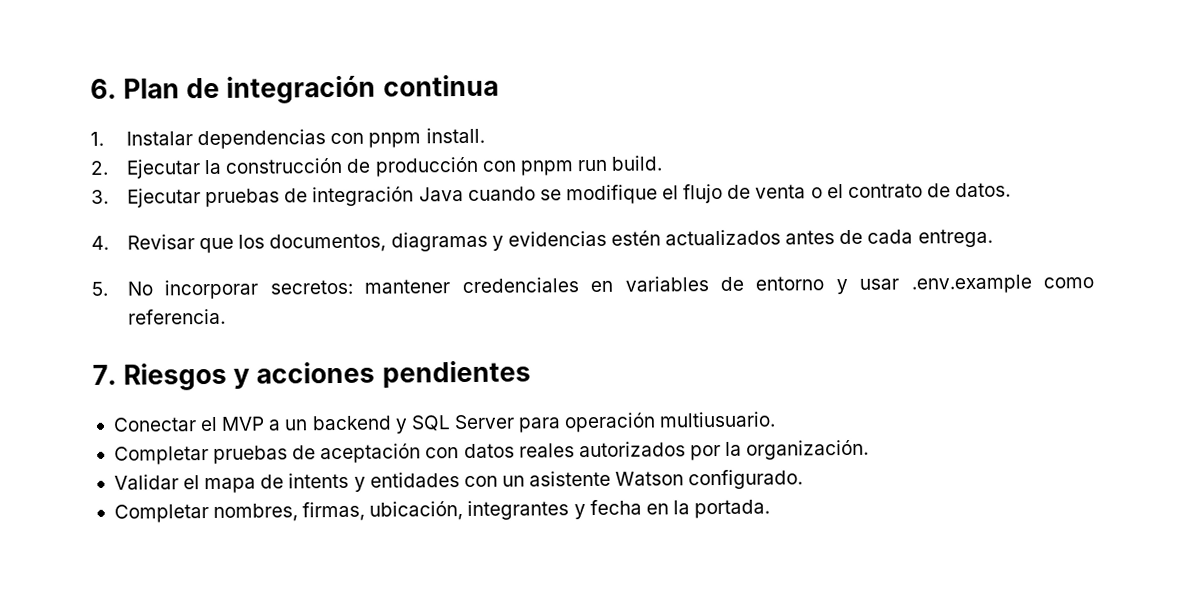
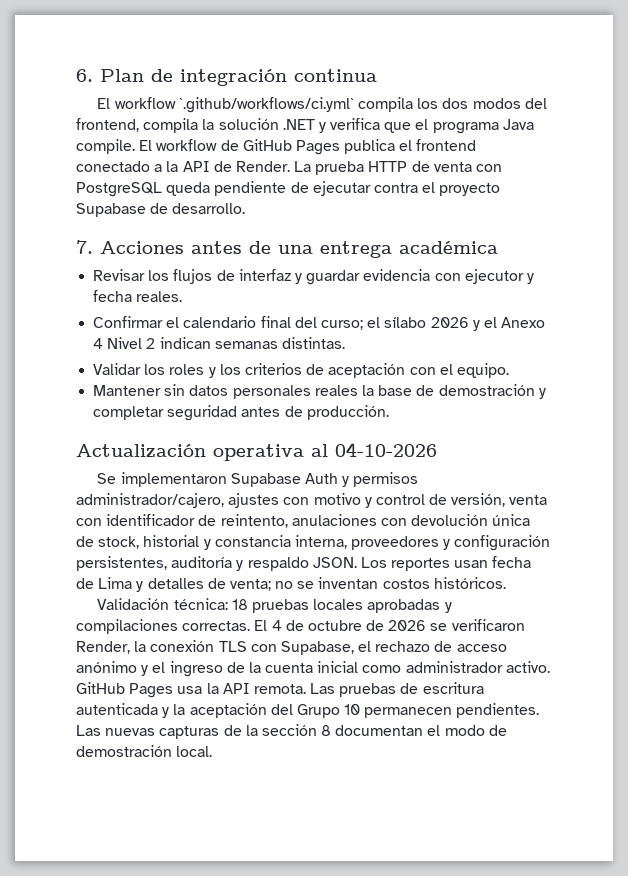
- 1. Instalar dependencias con pnpm install.
- 2. Ejecutar la construcción de producción con pnpm run build.
- 3. Ejecutar pruebas de integración Java cuando se modifique el flujo de venta o el contrato de datos.
- 4. Revisar que los documentos, diagramas y evidencias estén actualizados antes de cada entrega.
- 5. No incorporar secretos: mantener credenciales en variables de entorno y usar .env.example como referencia.
- 7. Riesgos y acciones pendientes
- Conectar el MVP a un backend y SQL Server para operación multiusuario.
- Completar pruebas de aceptación con datos reales autorizados por la organización.
- Validar el mapa de intents y entidades con un asistente Watson configurado.
- Completar nombres, firmas, ubicación, integrantes y fecha en la portada.
+ El workflow `.github/workflows/ci.yml` compila los dos modos del frontend, compila la solución .NET y verifica que el programa Java compile. El workflow de GitHub Pages publica el frontend conectado a la API de Render. La prueba HTTP de venta con PostgreSQL queda pendiente de ejecutar contra el proyecto Supabase de desarrollo.
+ 7. Acciones antes de una entrega académica
+ Revisar los flujos de interfaz y guardar evidencia con ejecutor y fecha reales.
+ Confirmar el calendario final del curso; el sílabo 2026 y el Anexo 4 Nivel 2 indican semanas distintas.
+ Validar los roles y los criterios de aceptación con el equipo.
+ Mantener sin datos personales reales la base de demostración y completar seguridad antes de producción.
+ Actualización operativa al 04-10-2026
+ Se implementaron Supabase Auth y permisos administrador/cajero, ajustes con motivo y control de versión, venta con identificador de reintento, anulaciones con devolución única de stock, historial y constancia interna, proveedores y configuración persistentes, auditoría y respaldo JSON. Los reportes usan fecha de Lima y detalles de venta; no se inventan costos históricos.
+ Validación técnica: 18 pruebas locales aprobadas y compilaciones correctas. El 4 de octubre de 2026 se verificaron Render, la conexión TLS con Supabase, el rechazo de acceso anónimo y el ingreso de la cuenta inicial como administrador activo. GitHub Pages usa la API remota. Las pruebas de escritura autenticada y la aceptación del Grupo 10 permanecen pendientes. Las nuevas capturas de la sección 8 documentan el modo de demostración local.

